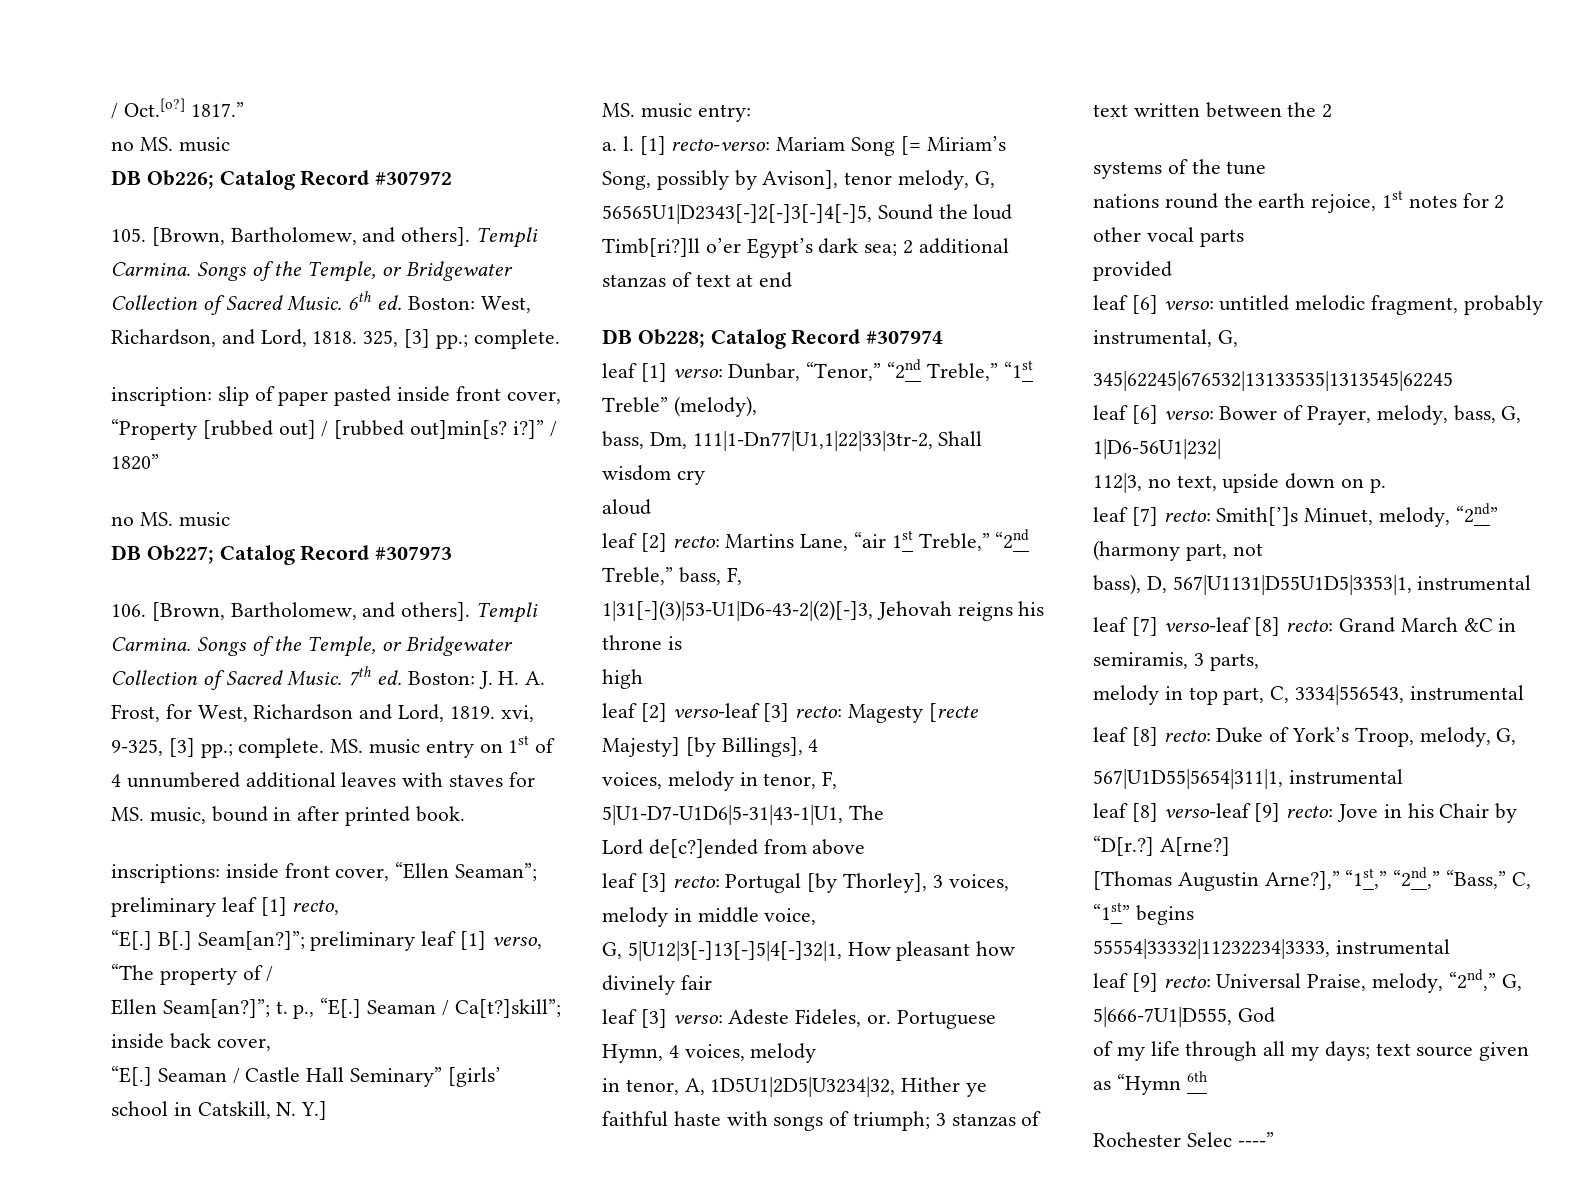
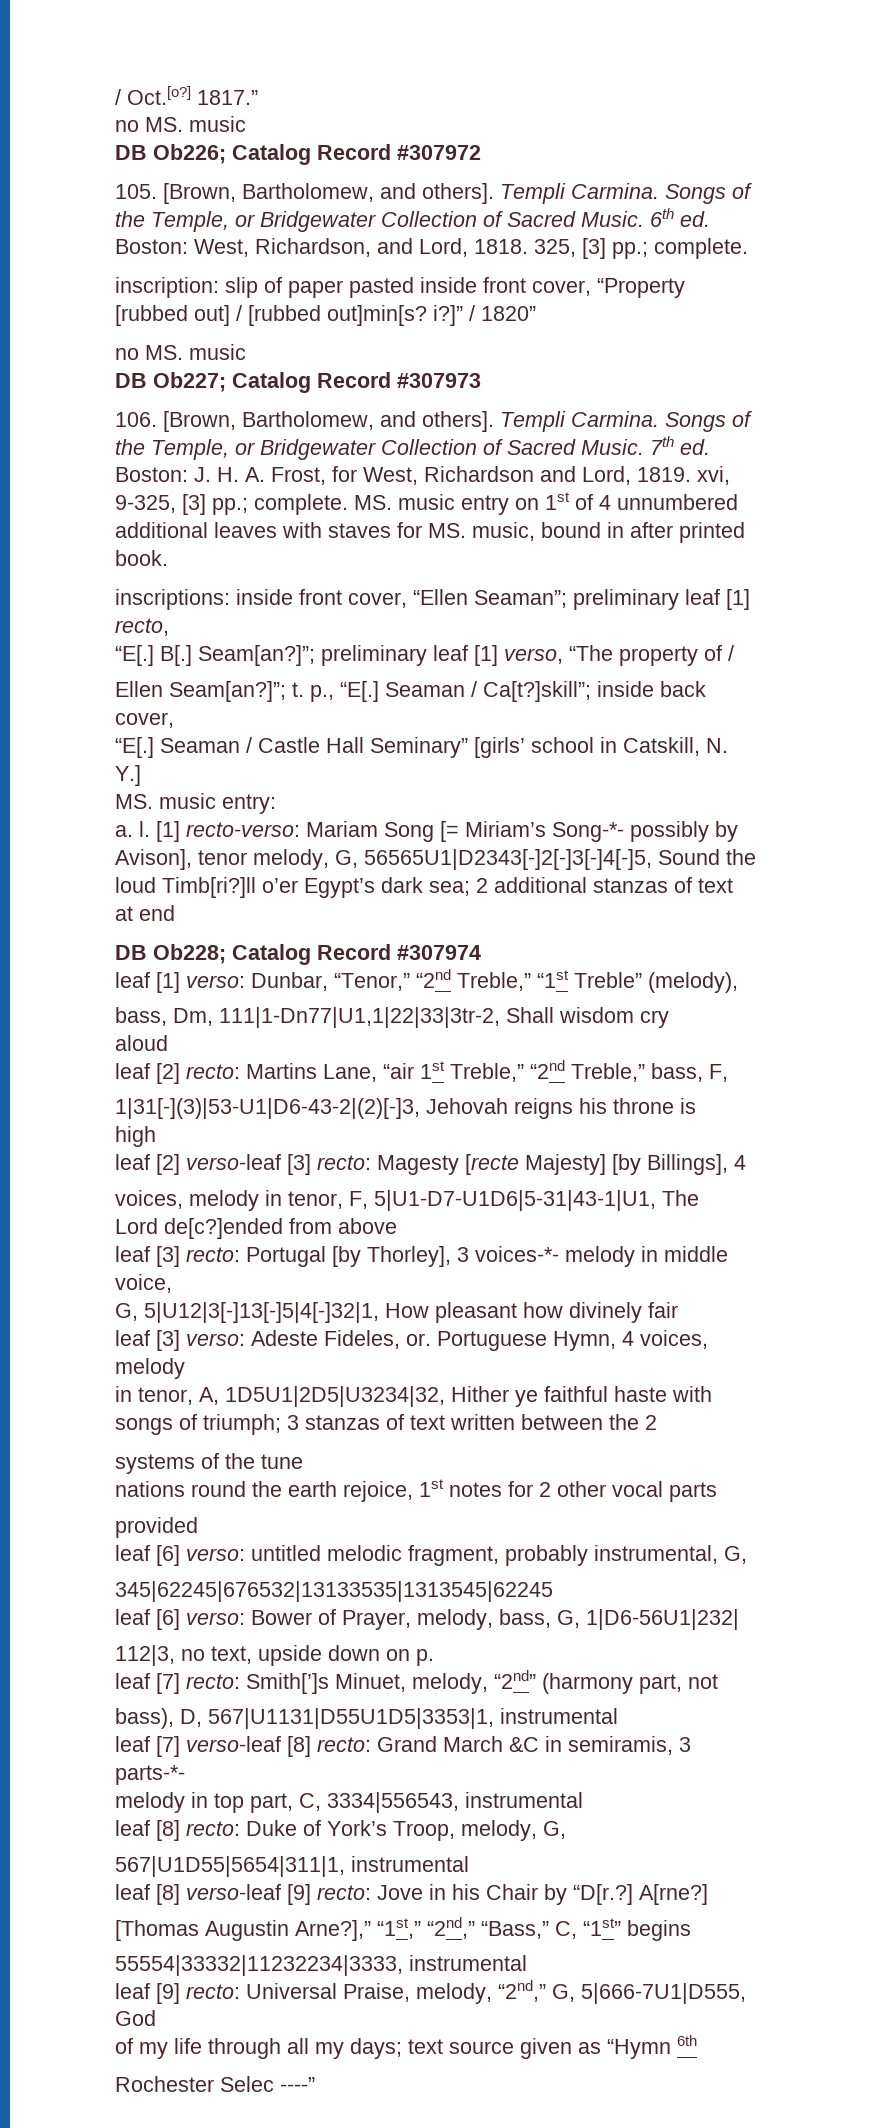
- [1] recto-verso: Mariam Song [= Miriam’s Song, possibly by Avison], tenor melody, G, 56565U1|D2343[-]2[-]3[-]4[-]5, Sound the loud Timb[ri?]ll o’er Egypt’s dark sea; 2 additional stanzas of text at end
+ [1] recto-verso: Mariam Song [= Miriam’s Song-*- possibly by Avison], tenor melody, G, 56565U1|D2343[-]2[-]3[-]4[-]5, Sound the loud Timb[ri?]ll o’er Egypt’s dark sea; 2 additional stanzas of text at end
- leaf [3] recto: Portugal [by Thorley], 3 voices, melody in middle voice,
+ leaf [3] recto: Portugal [by Thorley], 3 voices-*- melody in middle voice,
- leaf [7] verso-leaf [8] recto: Grand March &C in semiramis, 3 parts,
+ leaf [7] verso-leaf [8] recto: Grand March &C in semiramis, 3 parts-*-

